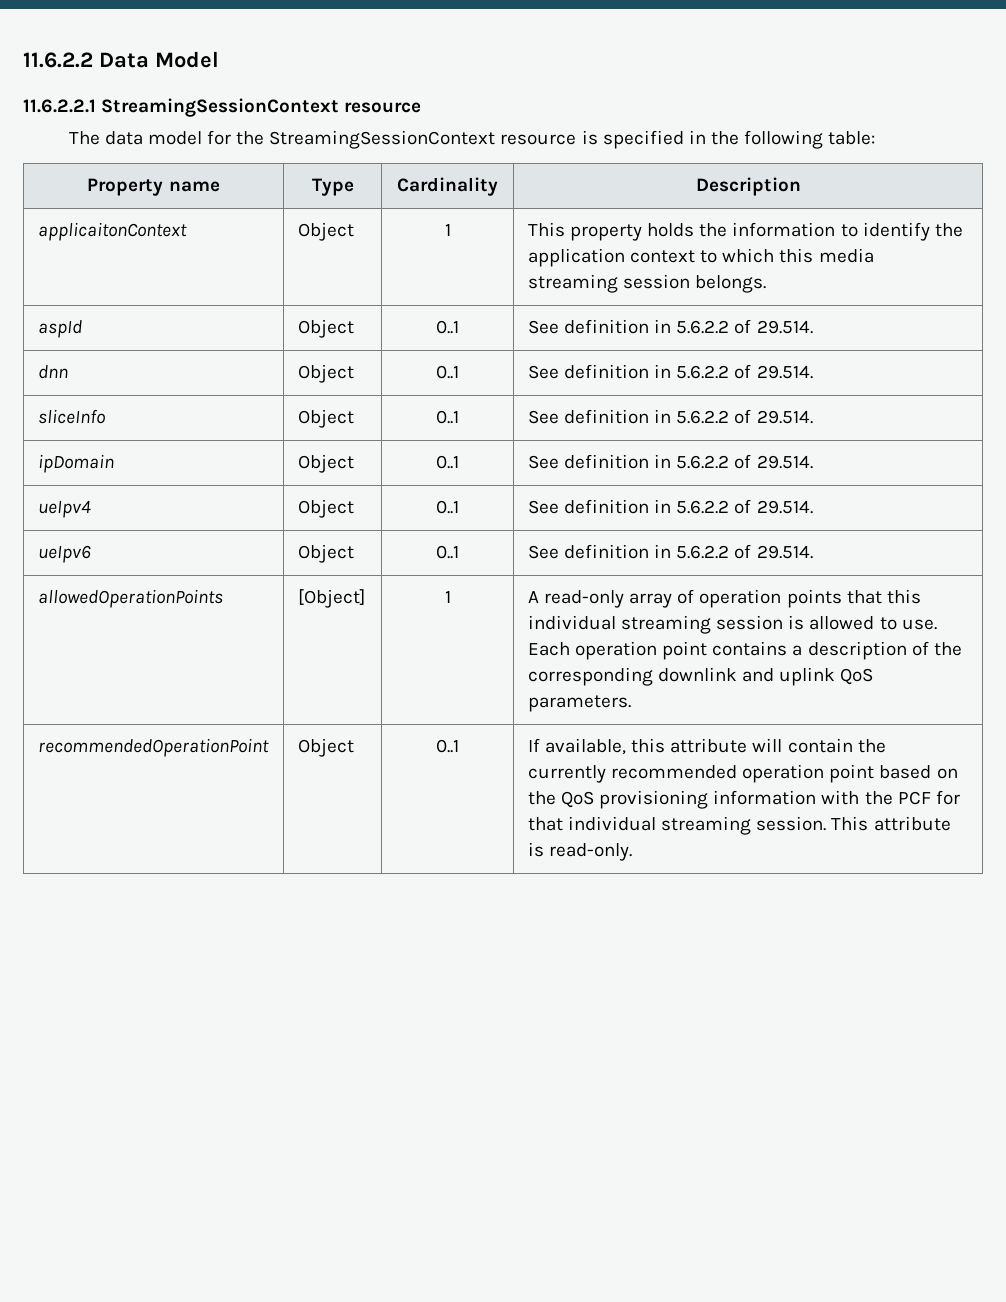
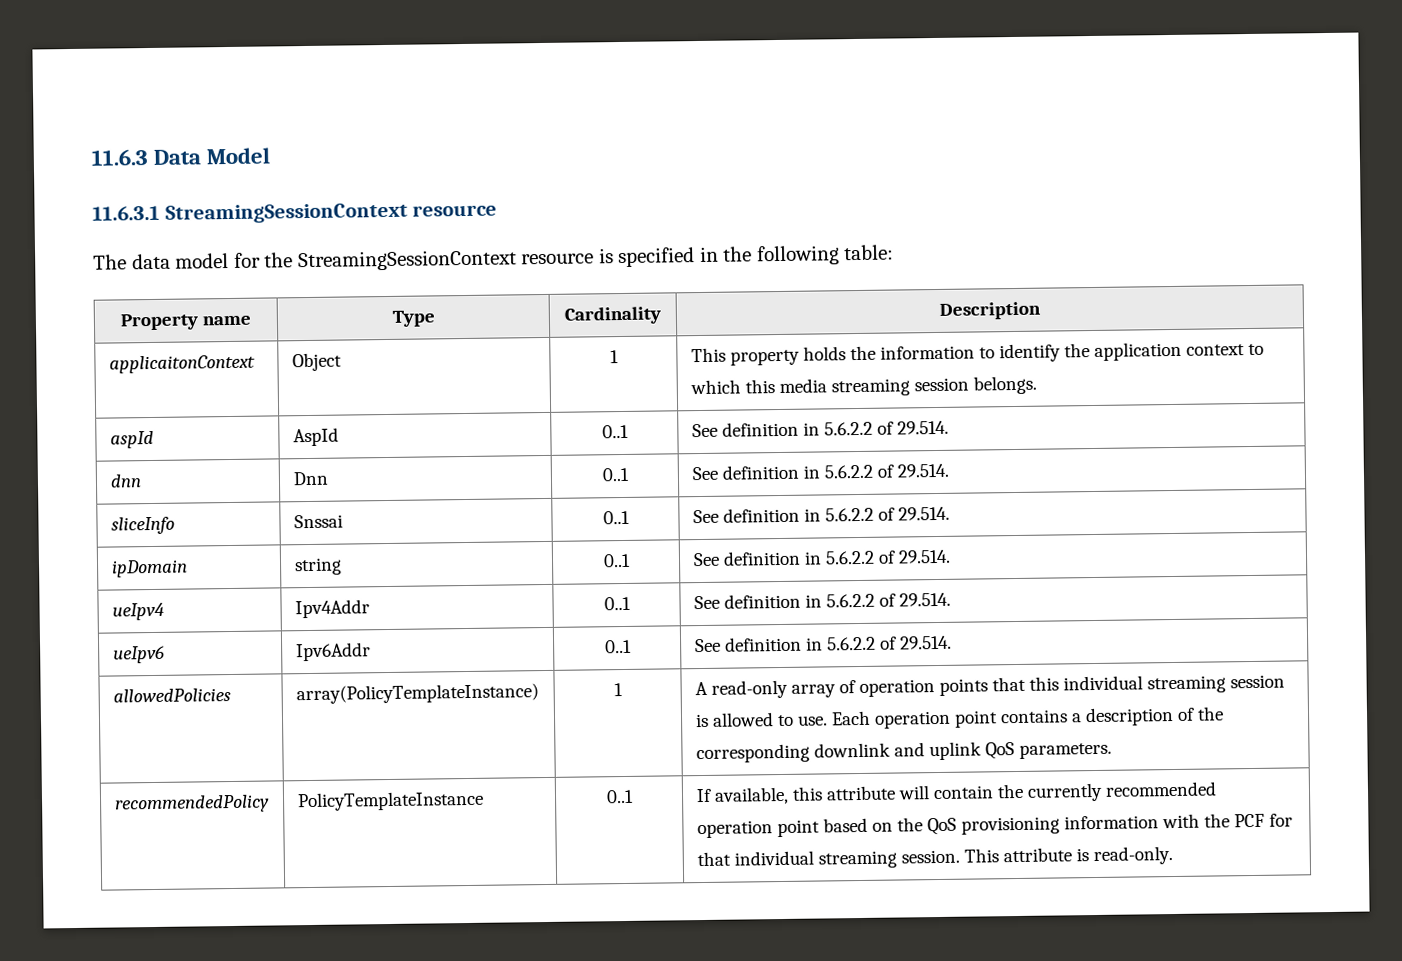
- 11.6.2.2 Data Model
+ 11.6.3 Data Model
- 11.6.2.2.1 StreamingSessionContext resource
+ 11.6.3.1 StreamingSessionContext resource
- aspId | Object | 0..1 | See definition in 5.6.2.2 of 29.514.
+ aspId | AspId | 0..1 | See definition in 5.6.2.2 of 29.514.
- dnn | Object | 0..1 | See definition in 5.6.2.2 of 29.514.
+ dnn | Dnn | 0..1 | See definition in 5.6.2.2 of 29.514.
- sliceInfo | Object | 0..1 | See definition in 5.6.2.2 of 29.514.
+ sliceInfo | Snssai | 0..1 | See definition in 5.6.2.2 of 29.514.
- ipDomain | Object | 0..1 | See definition in 5.6.2.2 of 29.514.
+ ipDomain | string | 0..1 | See definition in 5.6.2.2 of 29.514.
- ueIpv4 | Object | 0..1 | See definition in 5.6.2.2 of 29.514.
+ ueIpv4 | Ipv4Addr | 0..1 | See definition in 5.6.2.2 of 29.514.
- ueIpv6 | Object | 0..1 | See definition in 5.6.2.2 of 29.514.
- allowedOperationPoints | [Object] | 1 | A read-only array of operation points that this individual streaming session is allowed to use. Each operation point contains a description of the corresponding downlink and uplink QoS parameters.
+ ueIpv6 | Ipv6Addr | 0..1 | See definition in 5.6.2.2 of 29.514.
+ allowedPolicies | array(PolicyTemplateInstance) | 1 | A read-only array of operation points that this individual streaming session is allowed to use. Each operation point contains a description of the corresponding downlink and uplink QoS parameters.
- recommendedOperationPoint | Object | 0..1 | If available, this attribute will contain the currently recommended operation point based on the QoS provisioning information with the PCF for that individual streaming session. This attribute is read-only.
+ recommendedPolicy | PolicyTemplateInstance | 0..1 | If available, this attribute will contain the currently recommended operation point based on the QoS provisioning information with the PCF for that individual streaming session. This attribute is read-only.

